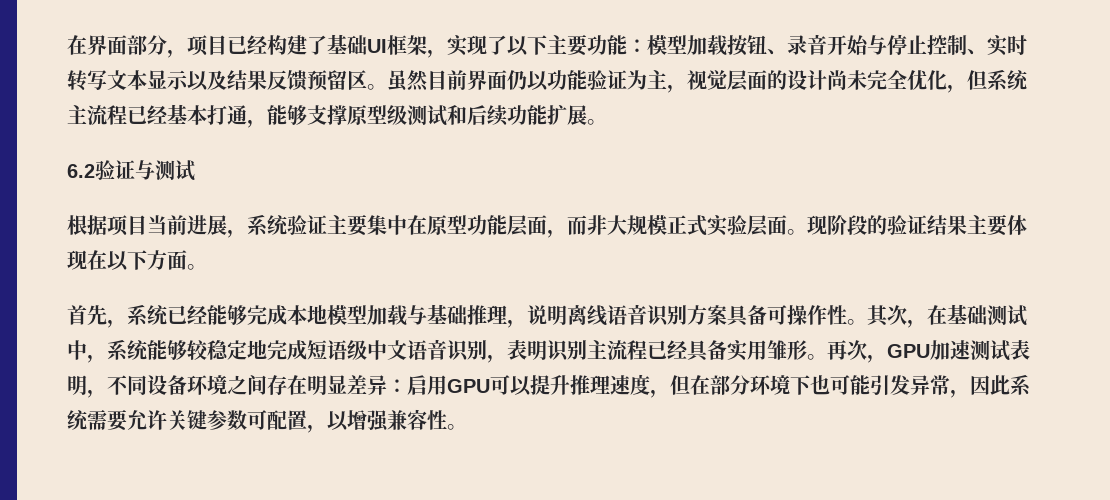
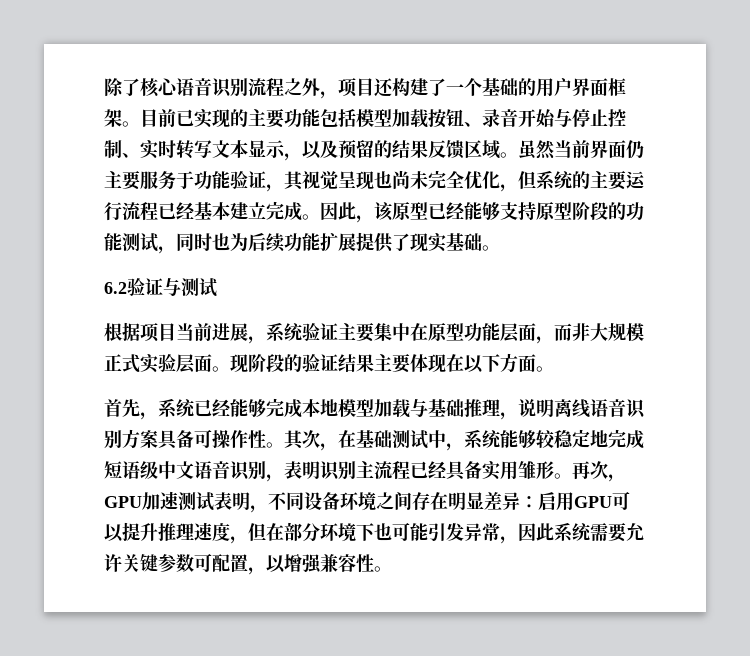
- 在界面部分，项目已经构建了基础UI框架，实现了以下主要功能：模型加载按钮、录音开始与停止控制、实时转写文本显示以及结果反馈预留区。虽然目前界面仍以功能验证为主，视觉层面的设计尚未完全优化，但系统主流程已经基本打通，能够支撑原型级测试和后续功能扩展。
+ 除了核心语音识别流程之外，项目还构建了一个基础的用户界面框架。目前已实现的主要功能包括模型加载按钮、录音开始与停止控制、实时转写文本显示，以及预留的结果反馈区域。虽然当前界面仍主要服务于功能验证，其视觉呈现也尚未完全优化，但系统的主要运行流程已经基本建立完成。因此，该原型已经能够支持原型阶段的功能测试，同时也为后续功能扩展提供了现实基础。

